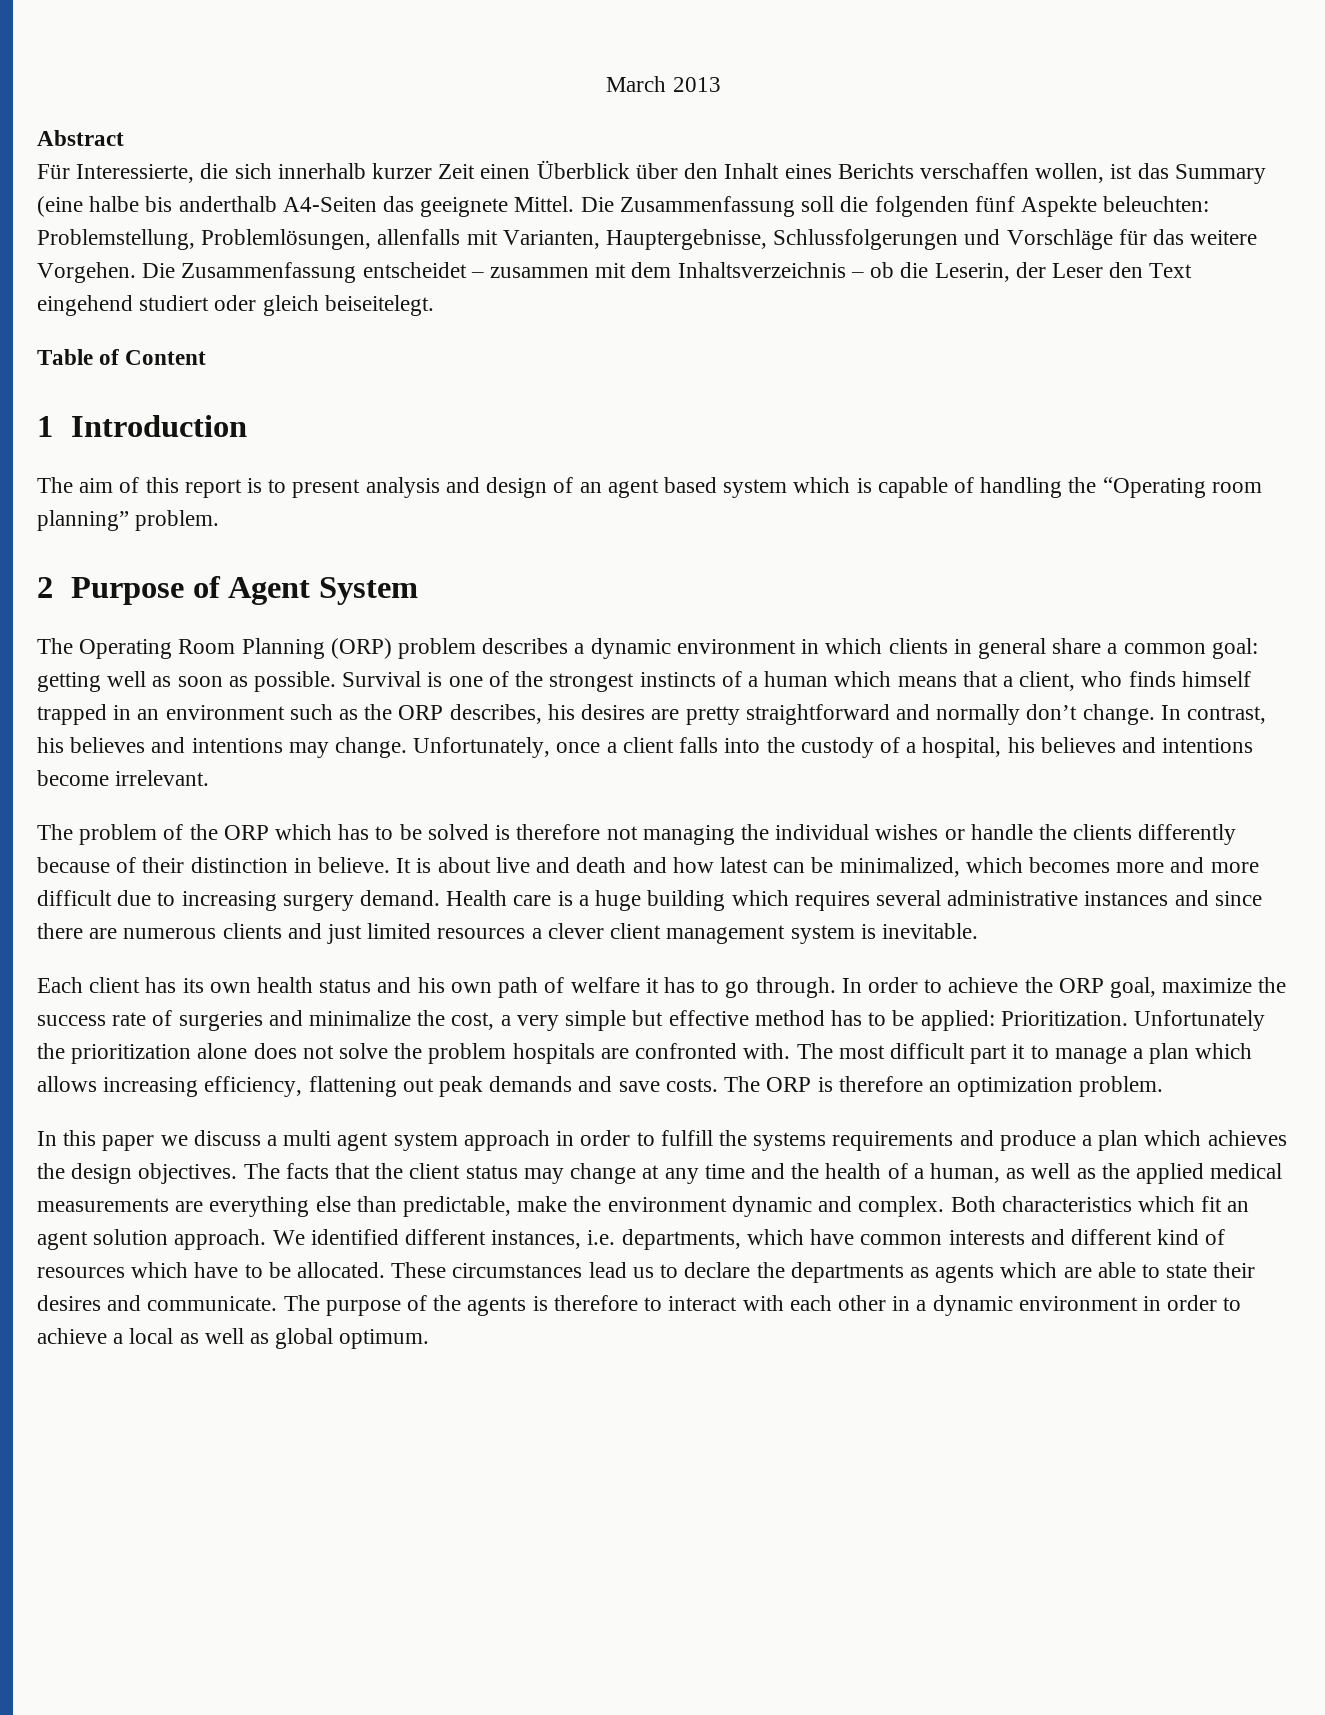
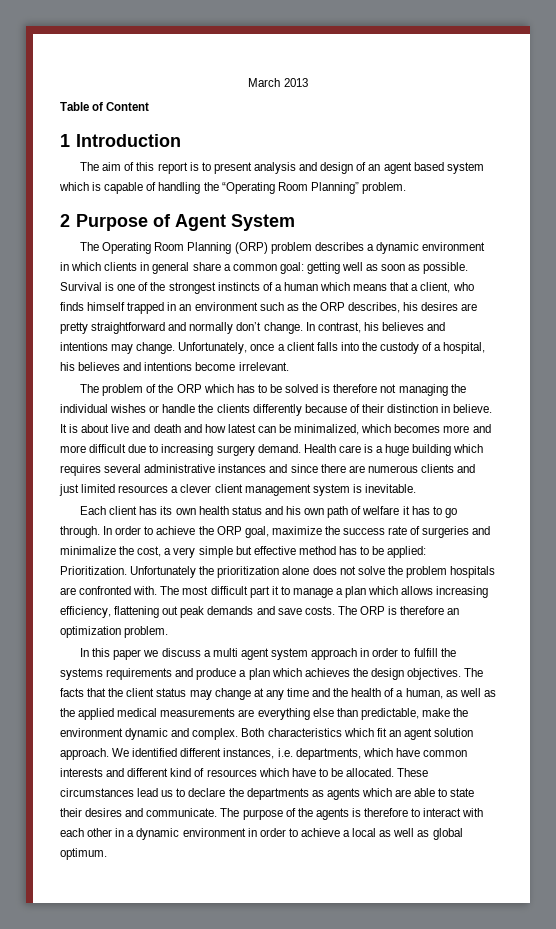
- Abstract
- Für Interessierte, die sich innerhalb kurzer Zeit einen Überblick über den Inhalt eines Berichts verschaffen wollen, ist das Summary (eine halbe bis anderthalb A4-Seiten das geeignete Mittel. Die Zusammenfassung soll die folgenden fünf Aspekte beleuchten: Problemstellung, Problemlösungen, allenfalls mit Varianten, Hauptergebnisse, Schlussfolgerungen und Vorschläge für das weitere Vorgehen. Die Zusammenfassung entscheidet – zusammen mit dem Inhaltsverzeichnis – ob die Leserin, der Leser den Text eingehend studiert oder gleich beiseitelegt.
- The aim of this report is to present analysis and design of an agent based system which is capable of handling the “Operating room planning” problem.
+ The aim of this report is to present analysis and design of an agent based system which is capable of handling the “Operating Room Planning” problem.

